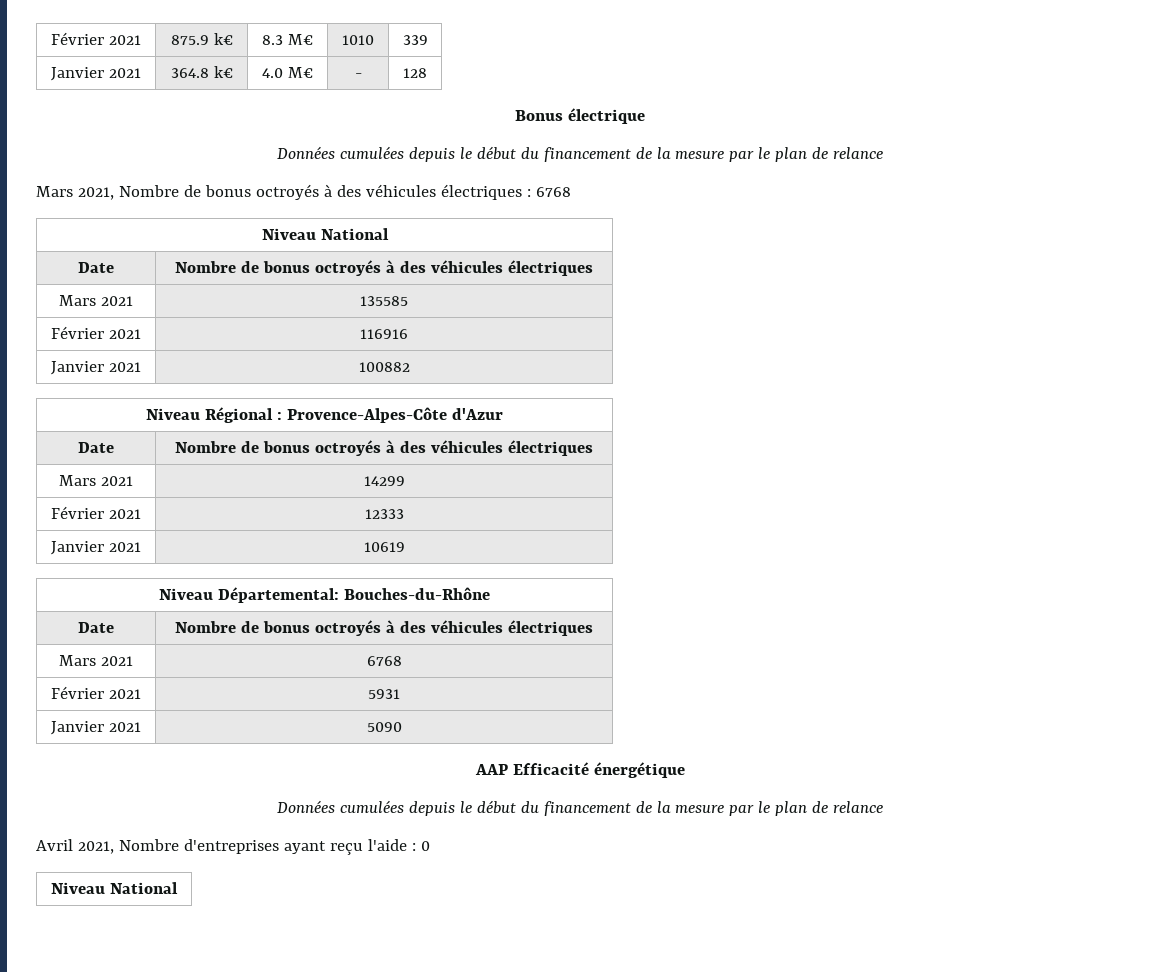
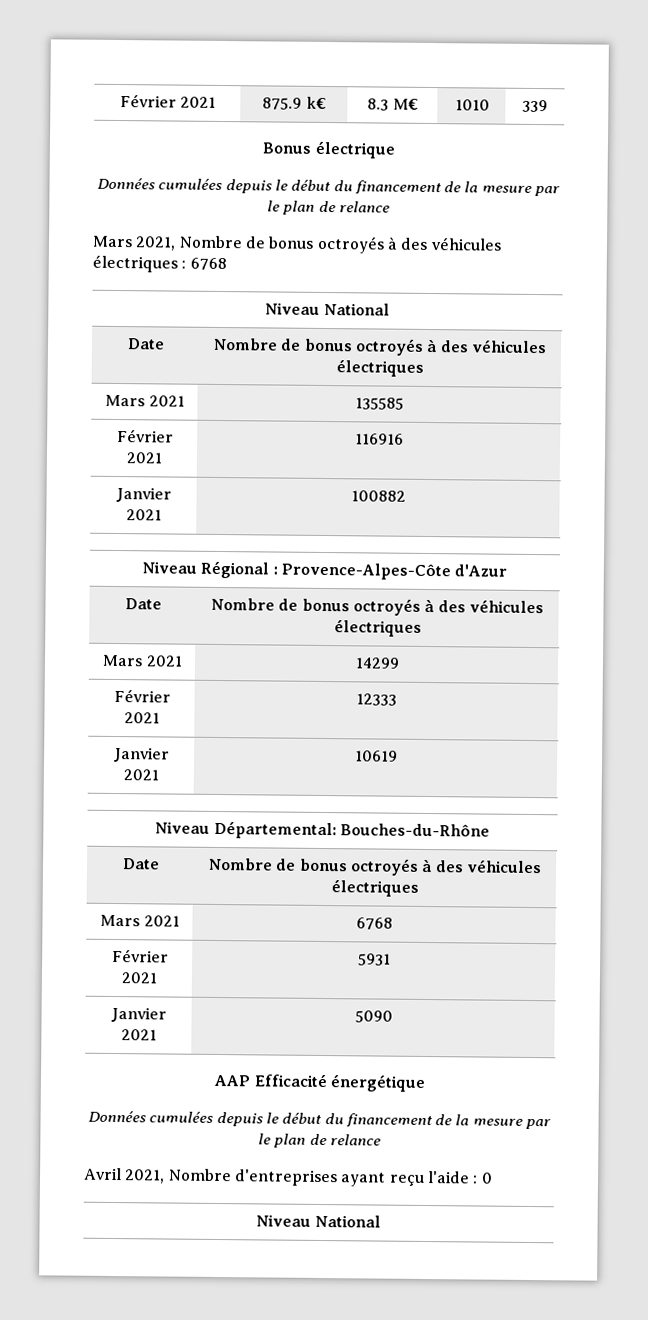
- Janvier 2021 | 364.8 k€ | 4.0 M€ | - | 128

